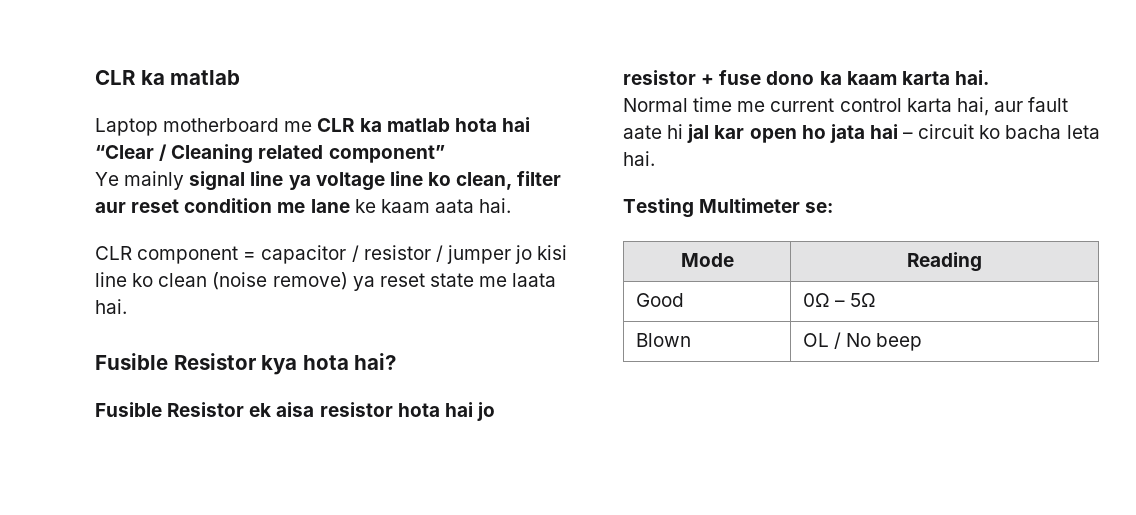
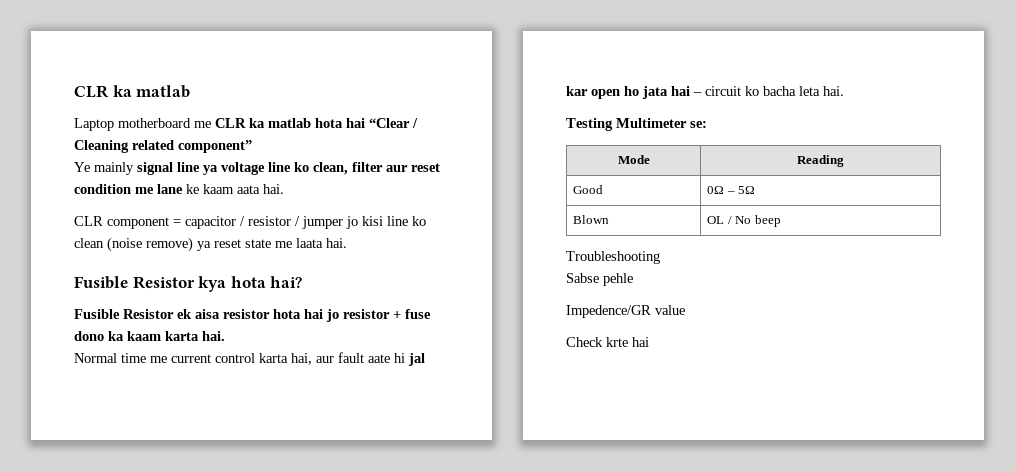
+ Troubleshooting
+ Sabse pehle
+ Impedence/GR value
+ Check krte hai

